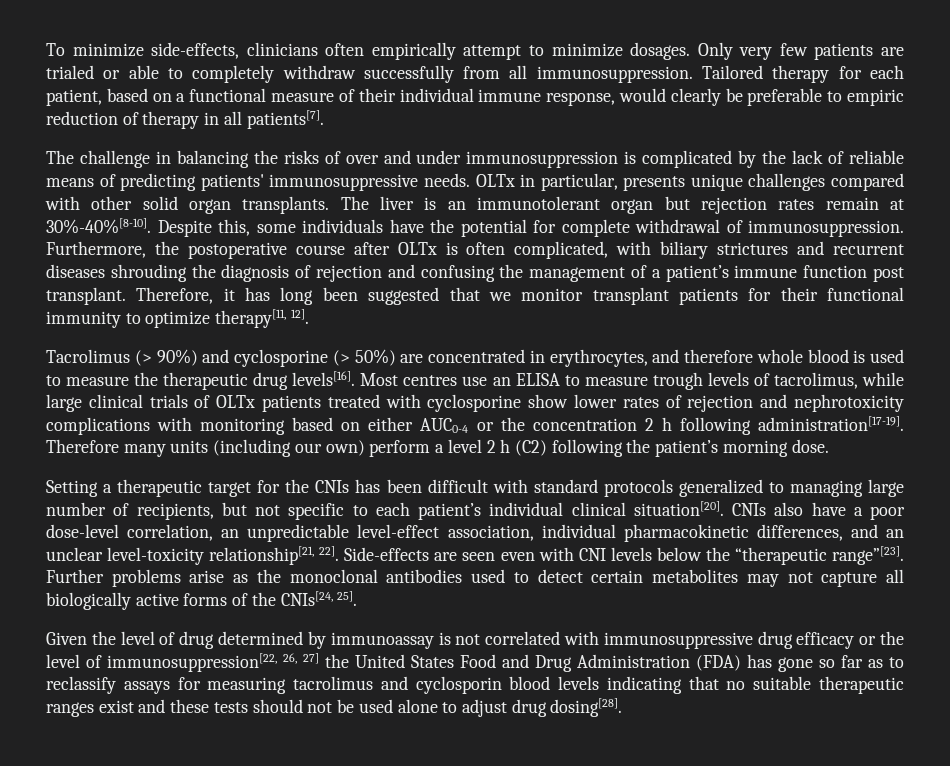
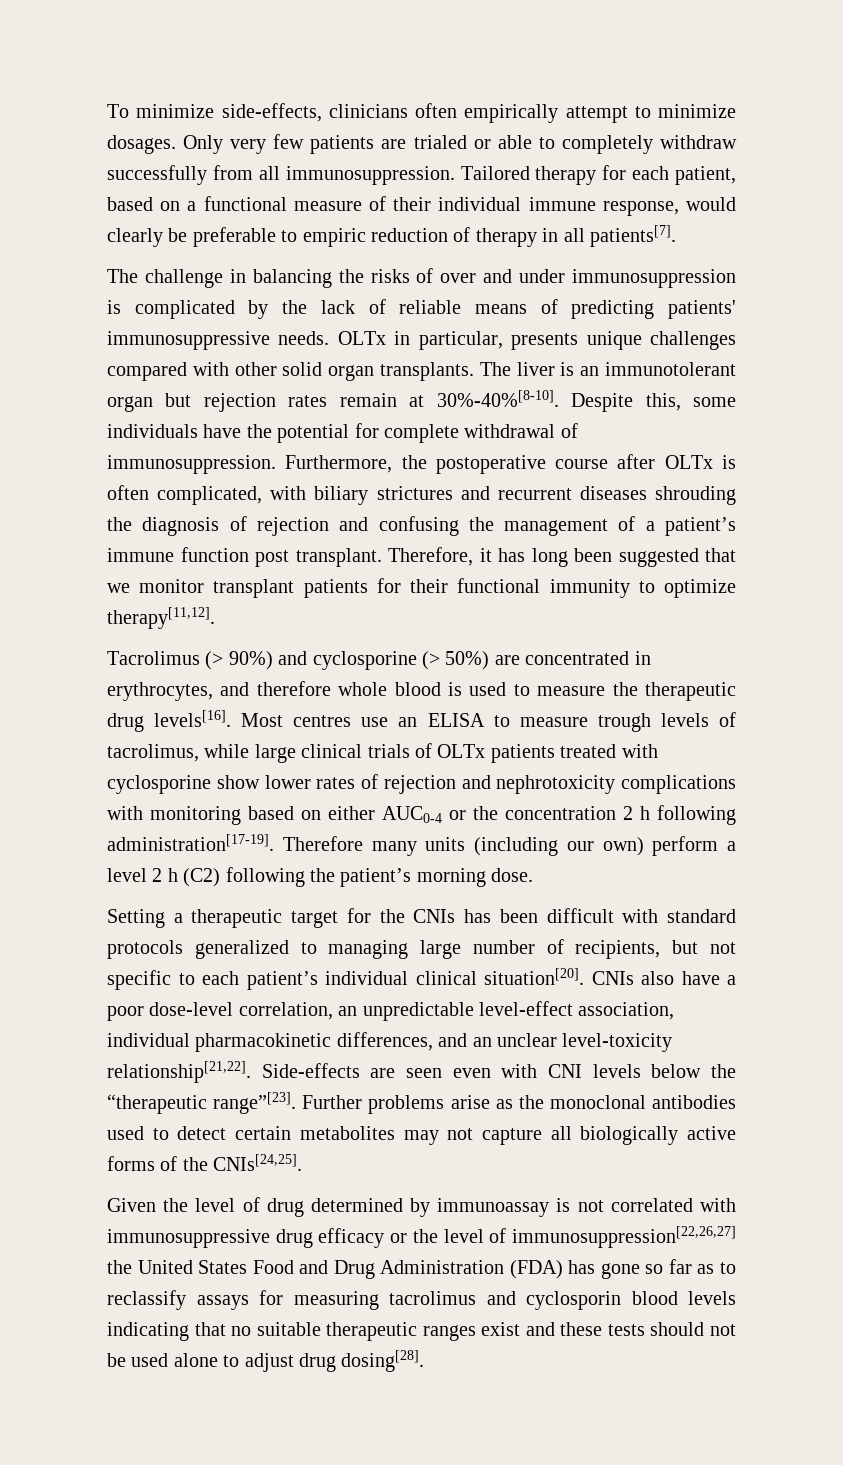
- Therefore, it has long been suggested that we monitor transplant patients for their functional immunity to optimize therapy[11, 12].
+ Therefore, it has long been suggested that we monitor transplant patients for their functional immunity to optimize therapy[11,12].
- CNIs also have a poor dose-level correlation, an unpredictable level-effect association, individual pharmacokinetic differences, and an unclear level-toxicity relationship[21, 22].
+ CNIs also have a poor dose-level correlation, an unpredictable level-effect association, individual pharmacokinetic differences, and an unclear level-toxicity relationship[21,22].
- Further problems arise as the monoclonal antibodies used to detect certain metabolites may not capture all biologically active forms of the CNIs[24, 25].
+ Further problems arise as the monoclonal antibodies used to detect certain metabolites may not capture all biologically active forms of the CNIs[24,25].
- Given the level of drug determined by immunoassay is not correlated with immunosuppressive drug efficacy or the level of immunosuppression[22, 26, 27] the United States Food and Drug Administration (FDA) has gone so far as to reclassify assays for measuring tacrolimus and cyclosporin blood levels indicating that no suitable therapeutic ranges exist and these tests should not be used alone to adjust drug dosing[28].
+ Given the level of drug determined by immunoassay is not correlated with immunosuppressive drug efficacy or the level of immunosuppression[22,26,27] the United States Food and Drug Administration (FDA) has gone so far as to reclassify assays for measuring tacrolimus and cyclosporin blood levels indicating that no suitable therapeutic ranges exist and these tests should not be used alone to adjust drug dosing[28].

